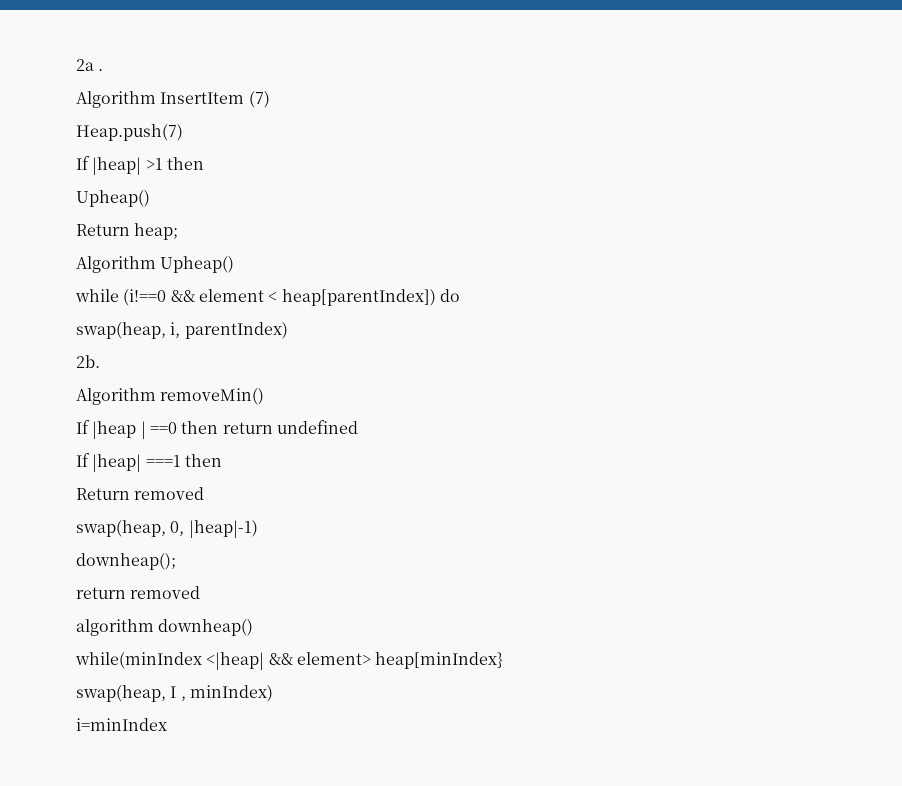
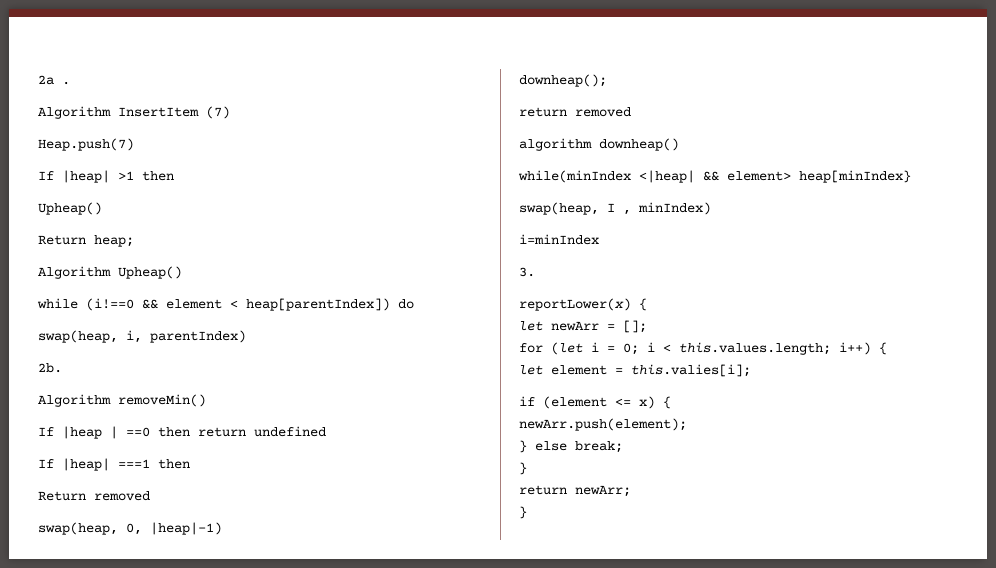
+ 3.
+ reportLower(x) {
+ let newArr = [];
+ for (let i = 0; i < this.values.length; i++) {
+ let element = this.valies[i];
+ if (element <= x) {
+ newArr.push(element);
+ } else break;
+ }
+ return newArr;
+ }

